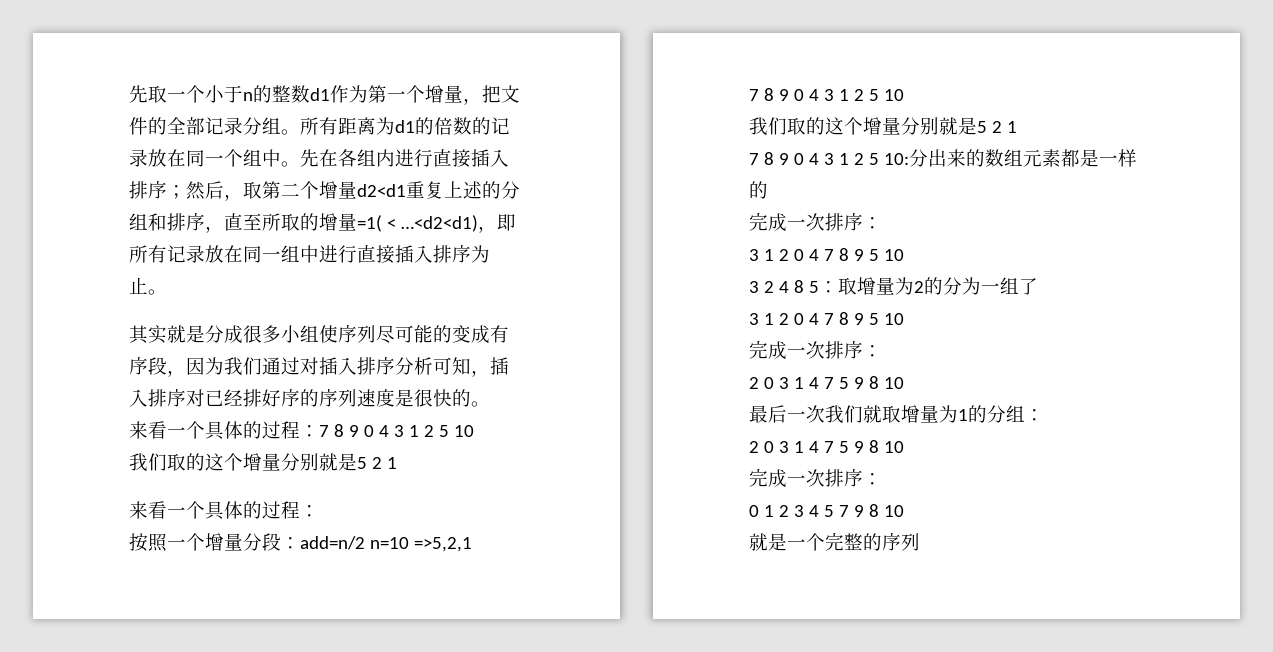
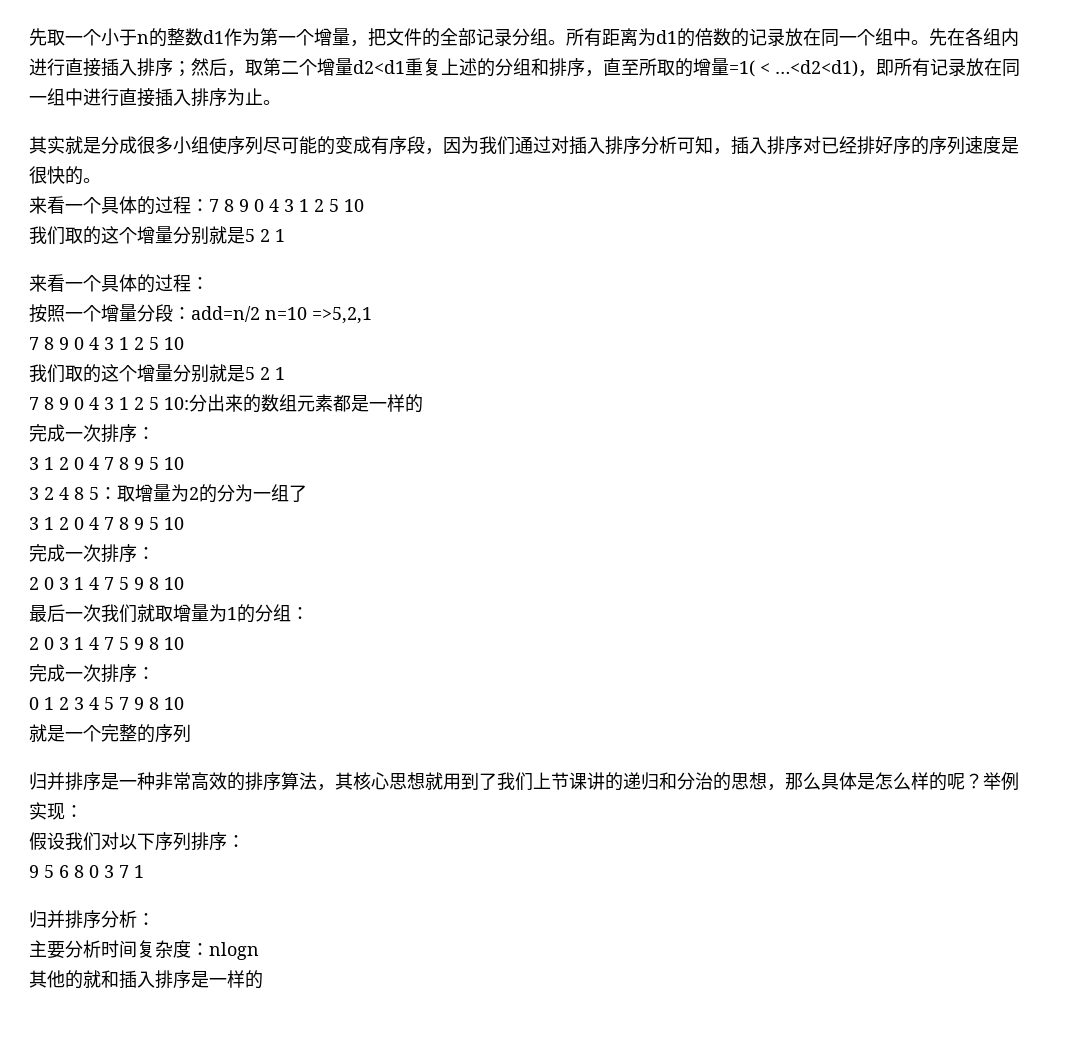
+ 归并排序是一种非常高效的排序算法，其核心思想就用到了我们上节课讲的递归和分治的思想，那么具体是怎么样的呢？举例实现：
+ 假设我们对以下序列排序：
+ 9 5 6 8 0 3 7 1
+ 归并排序分析：
+ 主要分析时间复杂度：nlogn
+ 其他的就和插入排序是一样的

